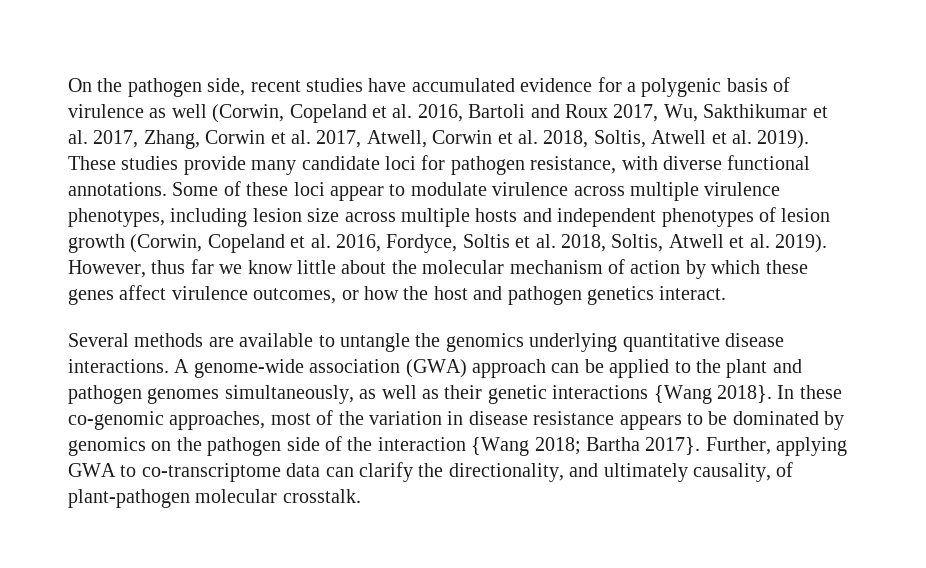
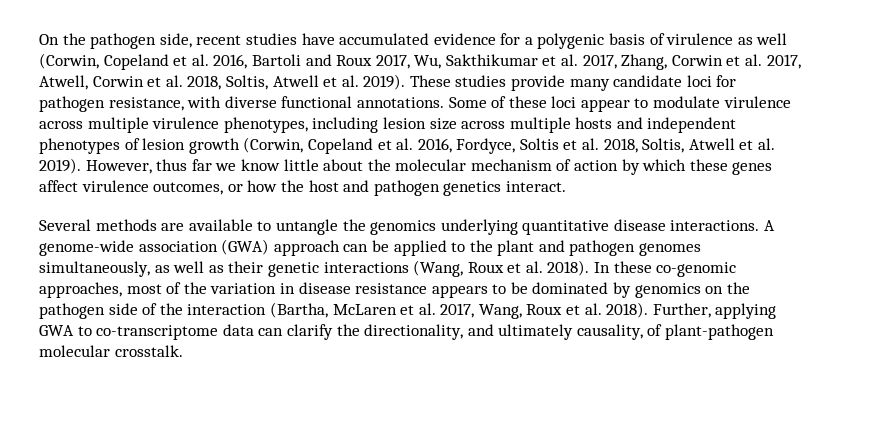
- A genome-wide association (GWA) approach can be applied to the plant and pathogen genomes simultaneously, as well as their genetic interactions {Wang 2018}.
+ A genome-wide association (GWA) approach can be applied to the plant and pathogen genomes simultaneously, as well as their genetic interactions (Wang, Roux et al. 2018).
- In these co-genomic approaches, most of the variation in disease resistance appears to be dominated by genomics on the pathogen side of the interaction {Wang 2018; Bartha 2017}.
+ In these co-genomic approaches, most of the variation in disease resistance appears to be dominated by genomics on the pathogen side of the interaction (Bartha, McLaren et al. 2017, Wang, Roux et al. 2018).

